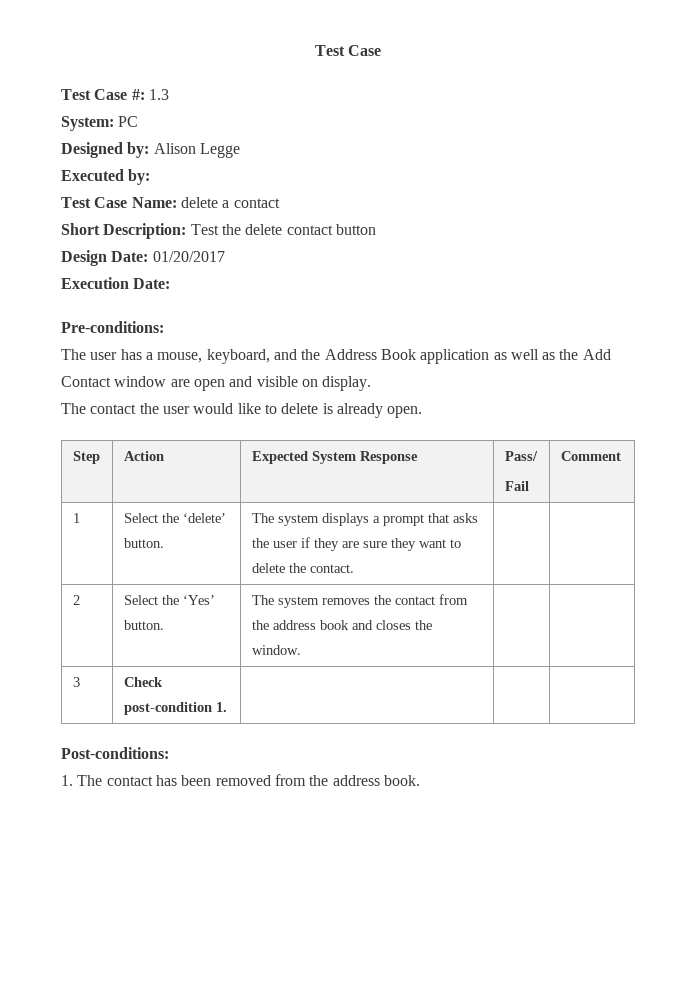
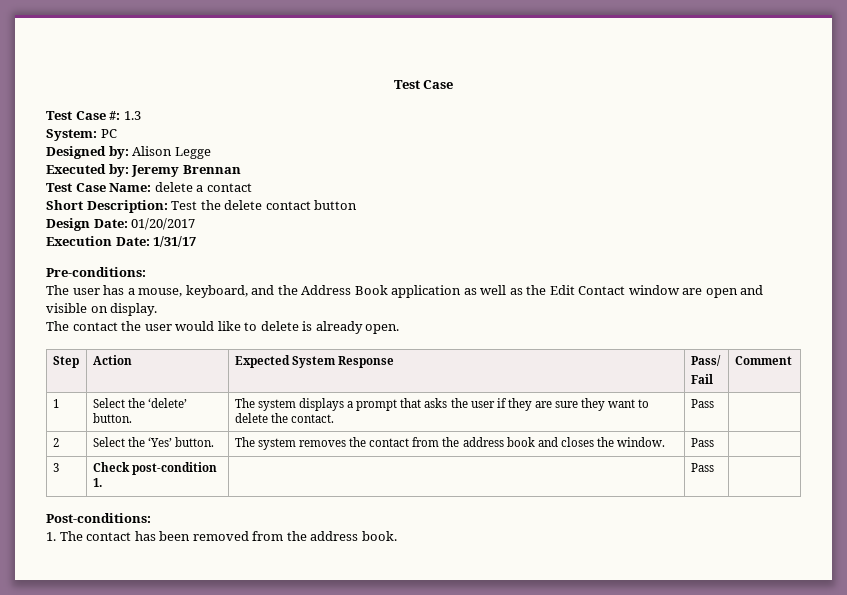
- Executed by:
+ Executed by: Jeremy Brennan
- Execution Date:
+ Execution Date: 1/31/17
- The user has a mouse, keyboard, and the Address Book application as well as the Add Contact window are open and visible on display.
+ The user has a mouse, keyboard, and the Address Book application as well as the Edit Contact window are open and visible on display.
- 1 | Select the ‘delete’ button. | The system displays a prompt that asks the user if they are sure they want to delete the contact. | |
+ 1 | Select the ‘delete’ button. | The system displays a prompt that asks the user if they are sure they want to delete the contact. | Pass |
- 2 | Select the ‘Yes’ button. | The system removes the contact from the address book and closes the window. | |
+ 2 | Select the ‘Yes’ button. | The system removes the contact from the address book and closes the window. | Pass |
- 3 | Check post-condition 1. | | |
+ 3 | Check post-condition 1. | | Pass |

